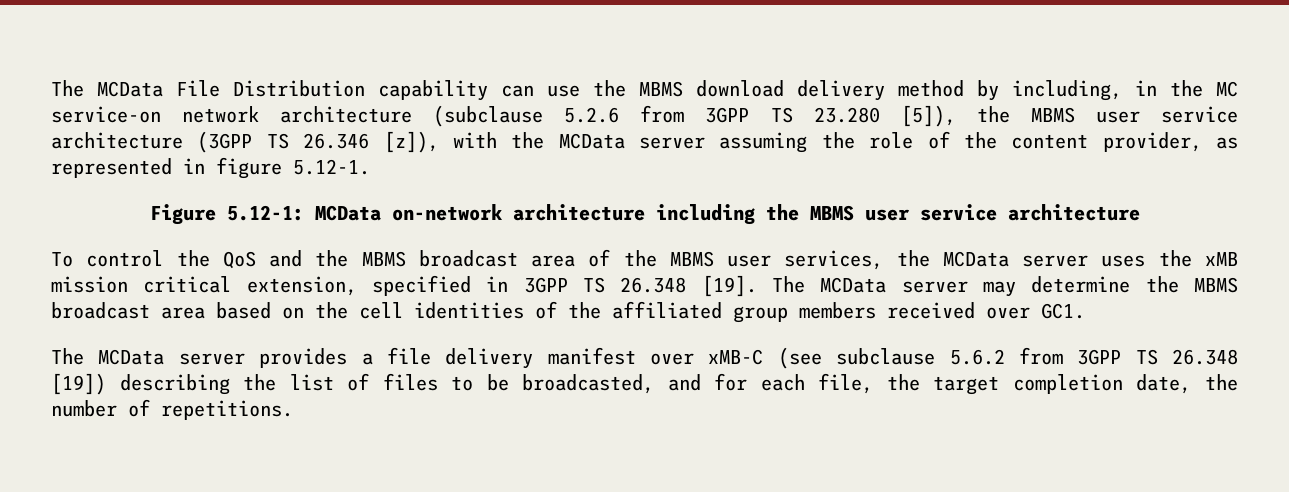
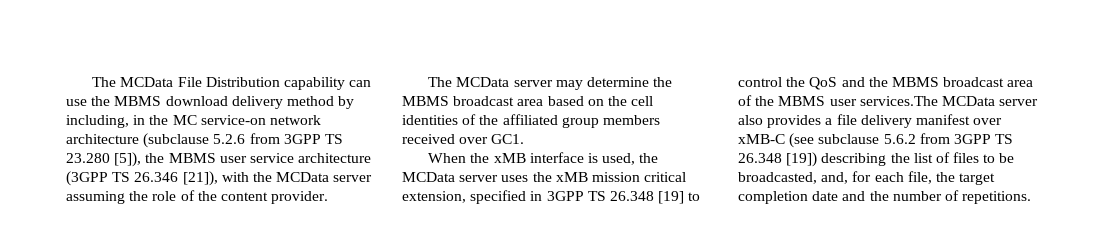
- The MCData File Distribution capability can use the MBMS download delivery method by including, in the MC service-on network architecture (subclause 5.2.6 from 3GPP TS 23.280 [5]), the MBMS user service architecture (3GPP TS 26.346 [z]), with the MCData server assuming the role of the content provider, as represented in figure 5.12-1.
- Figure 5.12-1: MCData on-network architecture including the MBMS user service architecture
- To control the QoS and the MBMS broadcast area of the MBMS user services, the MCData server uses the xMB mission critical extension, specified in 3GPP TS 26.348 [19]. The MCData server may determine the MBMS broadcast area based on the cell identities of the affiliated group members received over GC1.
+ The MCData File Distribution capability can use the MBMS download delivery method by including, in the MC service-on network architecture (subclause 5.2.6 from 3GPP TS 23.280 [5]), the MBMS user service architecture (3GPP TS 26.346 [21]), with the MCData server assuming the role of the content provider.
+ The MCData server may determine the MBMS broadcast area based on the cell identities of the affiliated group members received over GC1.
- The MCData server provides a file delivery manifest over xMB-C (see subclause 5.6.2 from 3GPP TS 26.348 [19]) describing the list of files to be broadcasted, and for each file, the target completion date, the number of repetitions.
+ When the xMB interface is used, the MCData server uses the xMB mission critical extension, specified in 3GPP TS 26.348 [19] to control the QoS and the MBMS broadcast area of the MBMS user services.The MCData server also provides a file delivery manifest over xMB-C (see subclause 5.6.2 from 3GPP TS 26.348 [19]) describing the list of files to be broadcasted, and, for each file, the target completion date and the number of repetitions.

